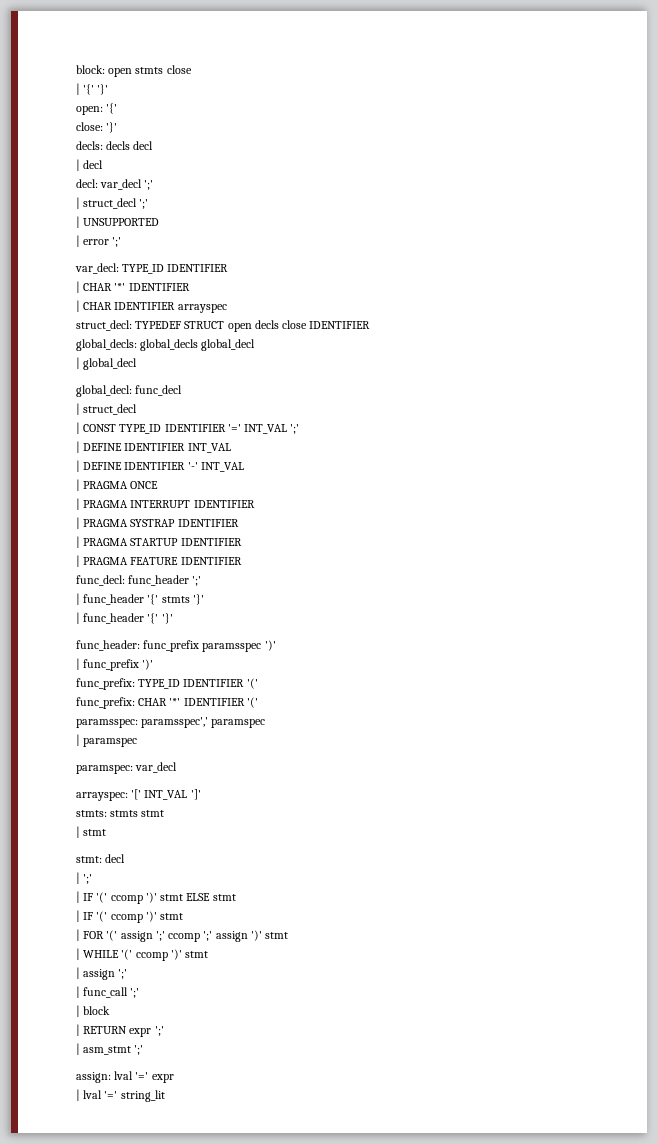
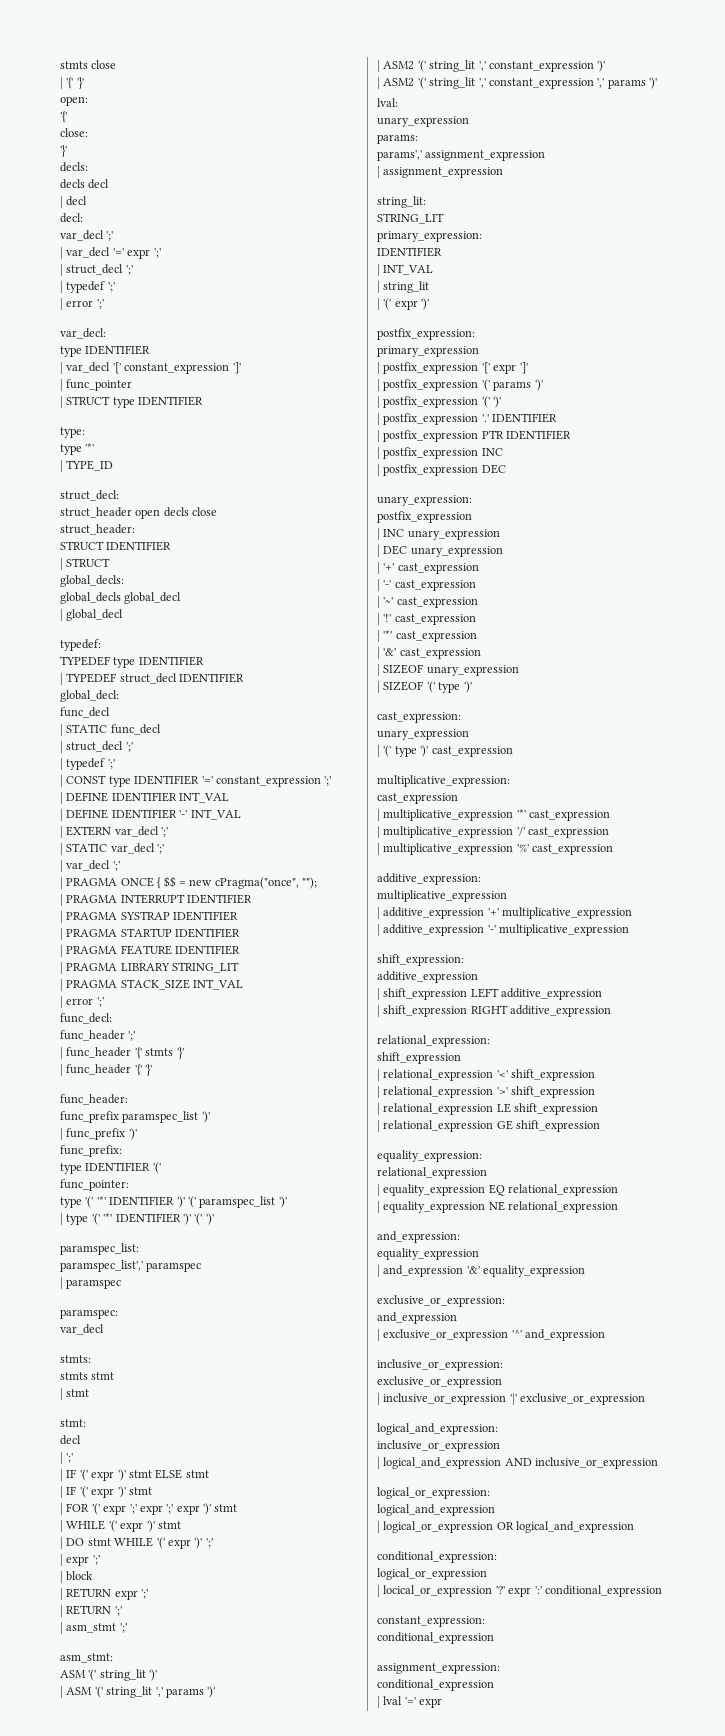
- block: open stmts close
+ stmts close
- open: '{'
+ open:
+ '{'
- close: '}'
+ close:
+ '}'
- decls: decls decl
+ decls:
+ decls decl
- decl: var_decl ';'
+ decl:
+ var_decl ';'
+ | var_decl '=' expr ';'
  | struct_decl ';'
- | UNSUPPORTED
+ | typedef ';'
- var_decl: TYPE_ID IDENTIFIER
- | CHAR '*' IDENTIFIER
- | CHAR IDENTIFIER arrayspec
- struct_decl: TYPEDEF STRUCT open decls close IDENTIFIER
+ var_decl:
+ type IDENTIFIER
+ | var_decl '[' constant_expression ']'
+ | func_pointer
+ | STRUCT type IDENTIFIER
+ type:
+ type '*'
+ | TYPE_ID
+ struct_decl:
+ struct_header open decls close
+ struct_header:
+ STRUCT IDENTIFIER
+ | STRUCT
- global_decls: global_decls global_decl
+ global_decls:
+ global_decls global_decl
- global_decl: func_decl
- | struct_decl
+ typedef:
+ TYPEDEF type IDENTIFIER
+ | TYPEDEF struct_decl IDENTIFIER
+ global_decl:
+ func_decl
+ | STATIC func_decl
+ | struct_decl ';'
+ | typedef ';'
- | CONST TYPE_ID IDENTIFIER '=' INT_VAL ';'
+ | CONST type IDENTIFIER '=' constant_expression ';'
- | PRAGMA ONCE
+ | EXTERN var_decl ';'
+ | STATIC var_decl ';'
+ | var_decl ';'
+ | PRAGMA ONCE { $$ = new cPragma("once", "");
+ | PRAGMA LIBRARY STRING_LIT
+ | PRAGMA STACK_SIZE INT_VAL
+ | error ';'
- func_decl: func_header ';'
+ func_decl:
+ func_header ';'
- func_header: func_prefix paramsspec ')'
+ func_header:
+ func_prefix paramspec_list ')'
- func_prefix: TYPE_ID IDENTIFIER '('
- func_prefix: CHAR '*' IDENTIFIER '('
- paramsspec: paramsspec',' paramspec
+ func_prefix:
+ type IDENTIFIER '('
+ func_pointer:
+ type '(' '*' IDENTIFIER ')' '(' paramspec_list ')'
+ | type '(' '*' IDENTIFIER ')' '(' ')'
+ paramspec_list:
+ paramspec_list',' paramspec
- paramspec: var_decl
+ paramspec:
+ var_decl
- arrayspec: '[' INT_VAL ']'
- stmts: stmts stmt
+ stmts:
+ stmts stmt
- stmt: decl
+ stmt:
+ decl
- | IF '(' ccomp ')' stmt ELSE stmt
- | IF '(' ccomp ')' stmt
+ | IF '(' expr ')' stmt ELSE stmt
+ | IF '(' expr ')' stmt
- | FOR '(' assign ';' ccomp ';' assign ')' stmt
+ | FOR '(' expr ';' expr ';' expr ')' stmt
- | WHILE '(' ccomp ')' stmt
- | assign ';'
- | func_call ';'
+ | WHILE '(' expr ')' stmt
+ | DO stmt WHILE '(' expr ')' ';'
+ | expr ';'
+ | RETURN ';'
- assign: lval '=' expr
+ asm_stmt:
+ ASM '(' string_lit ')'
+ | ASM '(' string_lit ',' params ')'
+ | ASM2 '(' string_lit ',' constant_expression ')'
+ | ASM2 '(' string_lit ',' constant_expression ',' params ')'
+ lval:
+ unary_expression
+ params:
+ params',' assignment_expression
+ | assignment_expression
+ string_lit:
+ STRING_LIT
+ primary_expression:
+ IDENTIFIER
+ | INT_VAL
+ | string_lit
+ | '(' expr ')'
+ postfix_expression:
+ primary_expression
+ | postfix_expression '[' expr ']'
+ | postfix_expression '(' params ')'
+ | postfix_expression '(' ')'
+ | postfix_expression '.' IDENTIFIER
+ | postfix_expression PTR IDENTIFIER
+ | postfix_expression INC
+ | postfix_expression DEC
+ unary_expression:
+ postfix_expression
+ | INC unary_expression
+ | DEC unary_expression
+ | '+' cast_expression
+ | '-' cast_expression
+ | '~' cast_expression
+ | '!' cast_expression
+ | '*' cast_expression
+ | '&' cast_expression
+ | SIZEOF unary_expression
+ | SIZEOF '(' type ')'
+ cast_expression:
+ unary_expression
+ | '(' type ')' cast_expression
+ multiplicative_expression:
+ cast_expression
+ | multiplicative_expression '*' cast_expression
+ | multiplicative_expression '/' cast_expression
+ | multiplicative_expression '%' cast_expression
+ additive_expression:
+ multiplicative_expression
+ | additive_expression '+' multiplicative_expression
+ | additive_expression '-' multiplicative_expression
+ shift_expression:
+ additive_expression
+ | shift_expression LEFT additive_expression
+ | shift_expression RIGHT additive_expression
+ relational_expression:
+ shift_expression
+ | relational_expression '<' shift_expression
+ | relational_expression '>' shift_expression
+ | relational_expression LE shift_expression
+ | relational_expression GE shift_expression
+ equality_expression:
+ relational_expression
+ | equality_expression EQ relational_expression
+ | equality_expression NE relational_expression
+ and_expression:
+ equality_expression
+ | and_expression '&' equality_expression
+ exclusive_or_expression:
+ and_expression
+ | exclusive_or_expression '^' and_expression
+ inclusive_or_expression:
+ exclusive_or_expression
+ | inclusive_or_expression '|' exclusive_or_expression
+ logical_and_expression:
+ inclusive_or_expression
+ | logical_and_expression AND inclusive_or_expression
+ logical_or_expression:
+ logical_and_expression
+ | logical_or_expression OR logical_and_expression
+ conditional_expression:
+ logical_or_expression
+ | locical_or_expression '?' expr ':' conditional_expression
+ constant_expression:
+ conditional_expression
+ assignment_expression:
+ conditional_expression
- | lval '=' string_lit
+ | lval '=' expr

